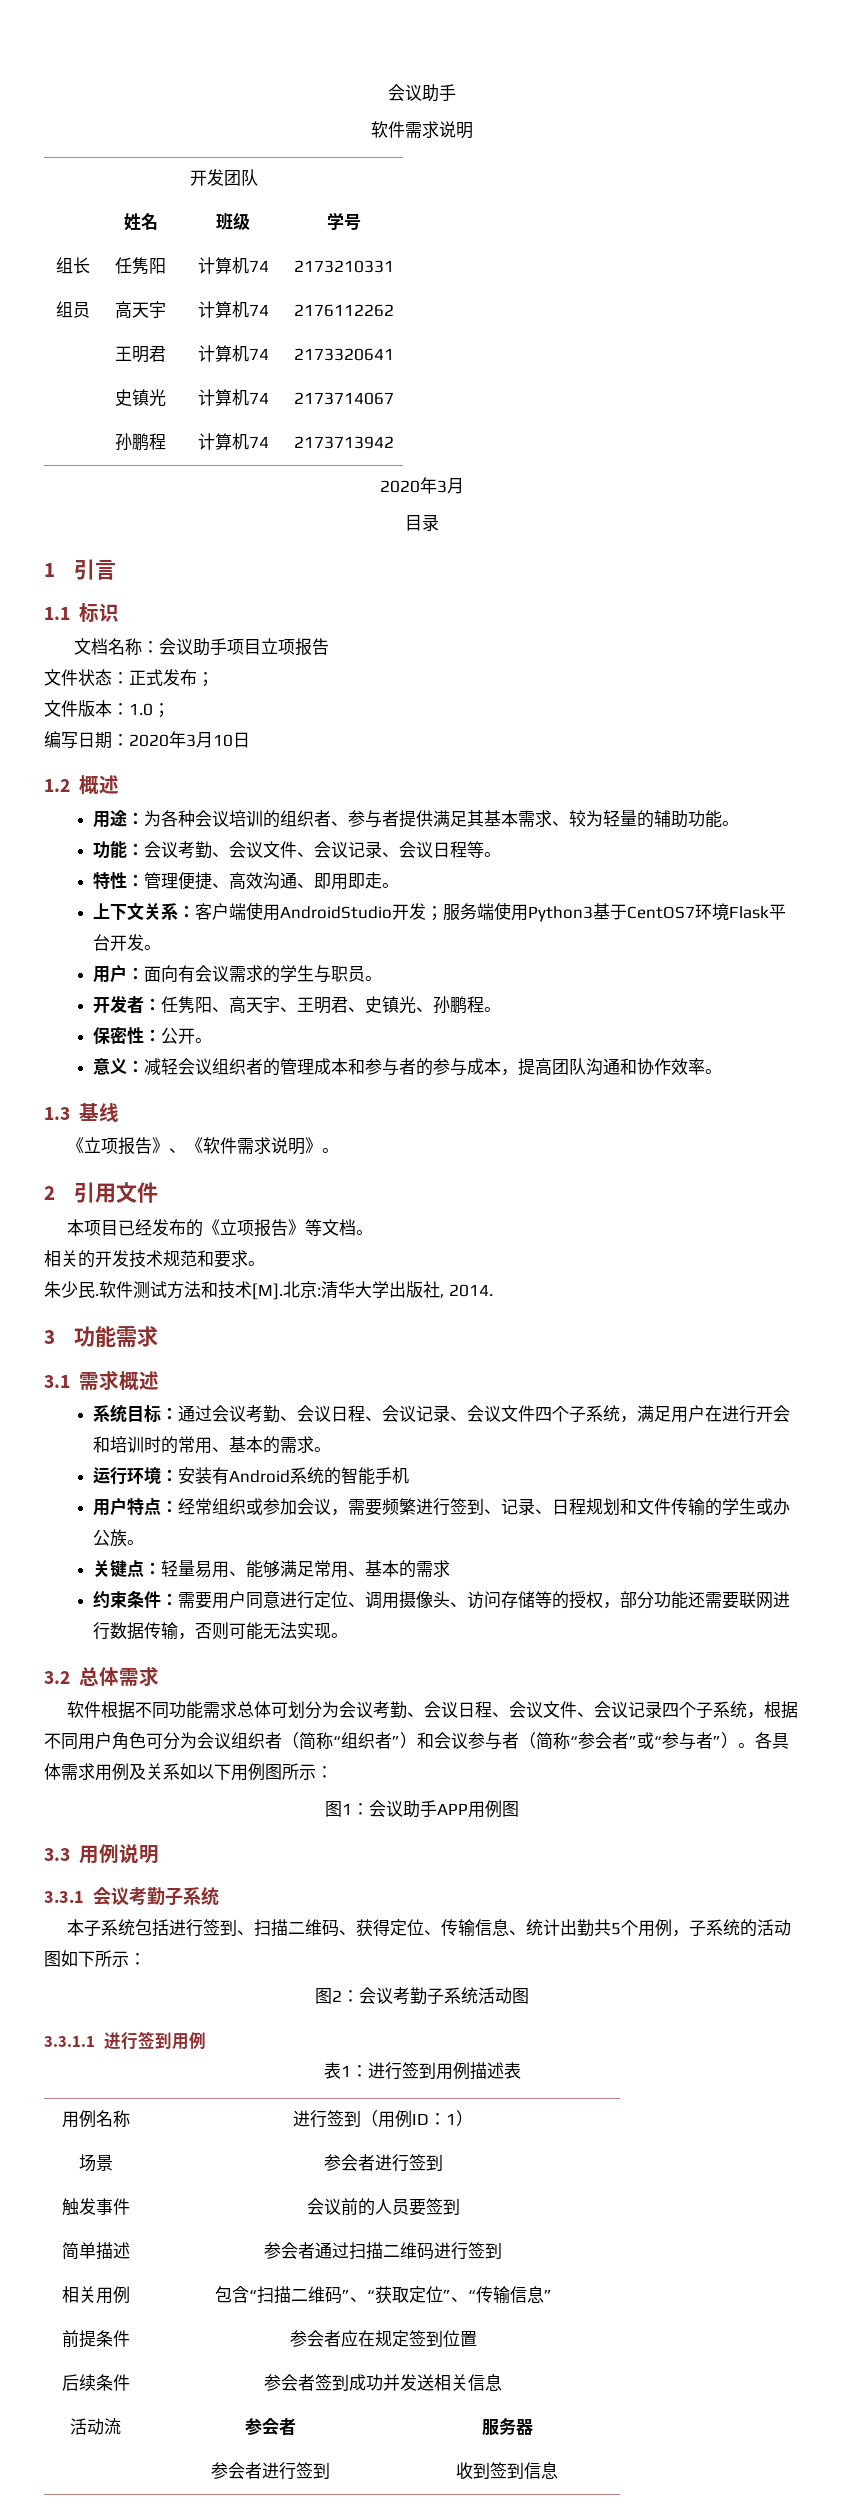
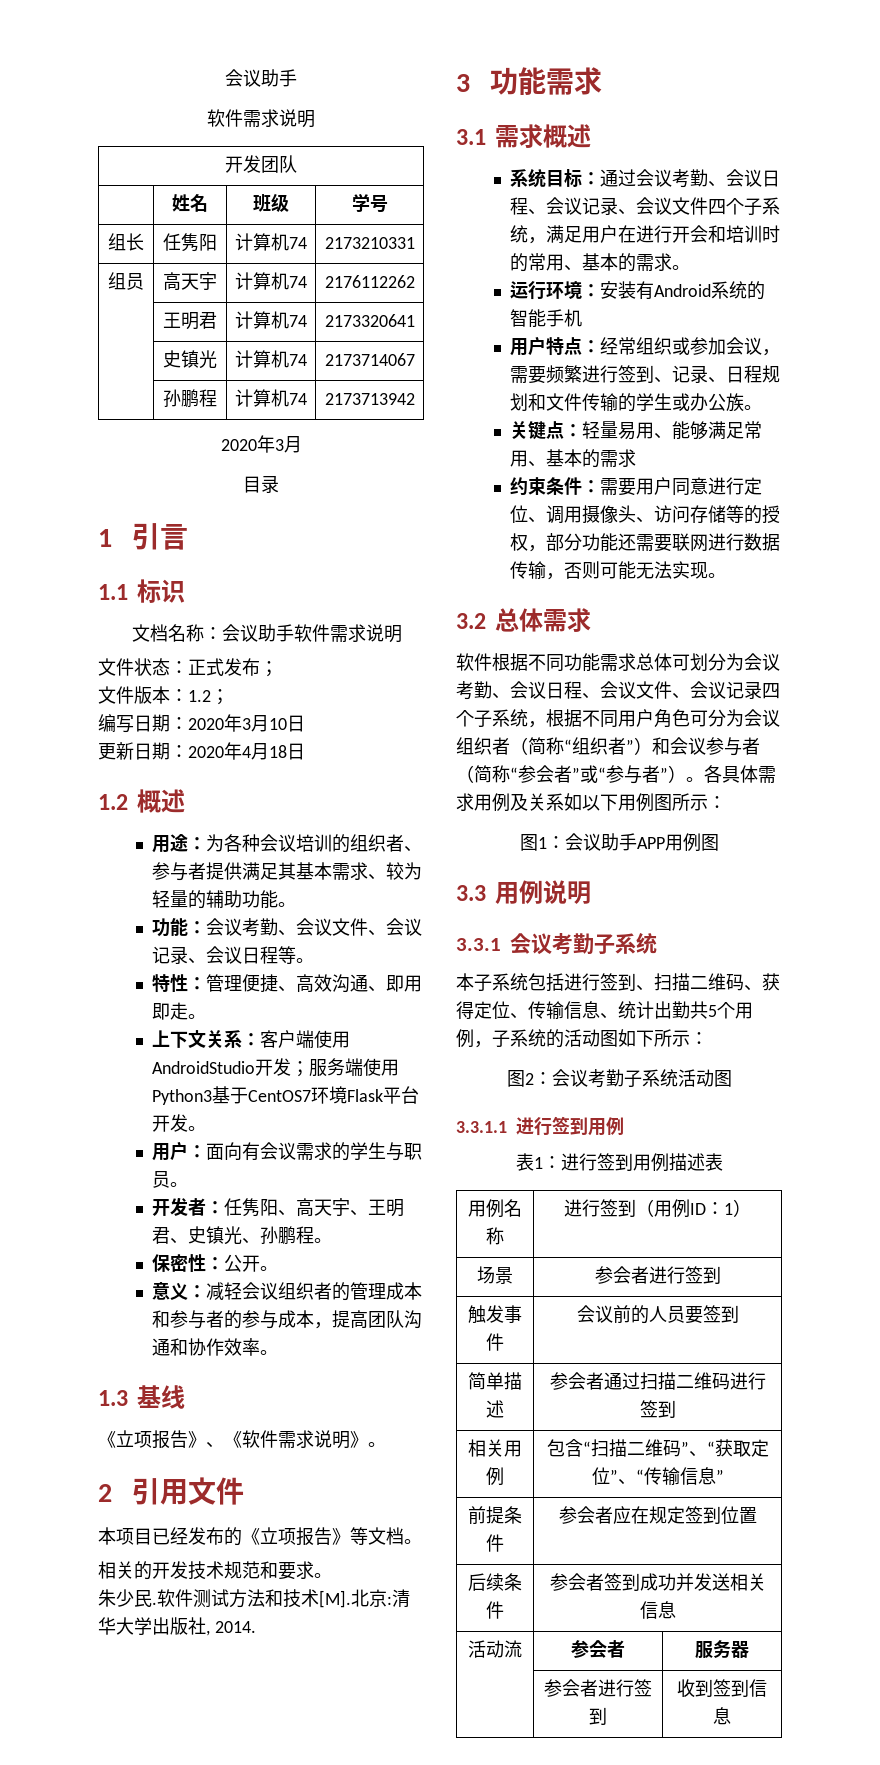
- 文档名称：会议助手项目立项报告
+ 文档名称：会议助手软件需求说明
- 文件版本：1.0；
+ 文件版本：1.2；
+ 更新日期：2020年4月18日

